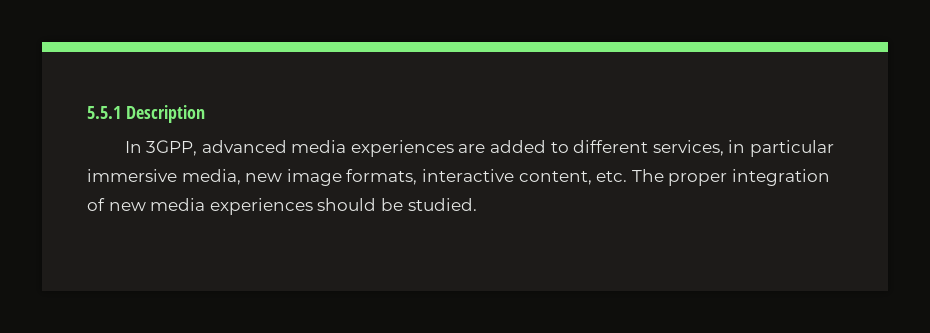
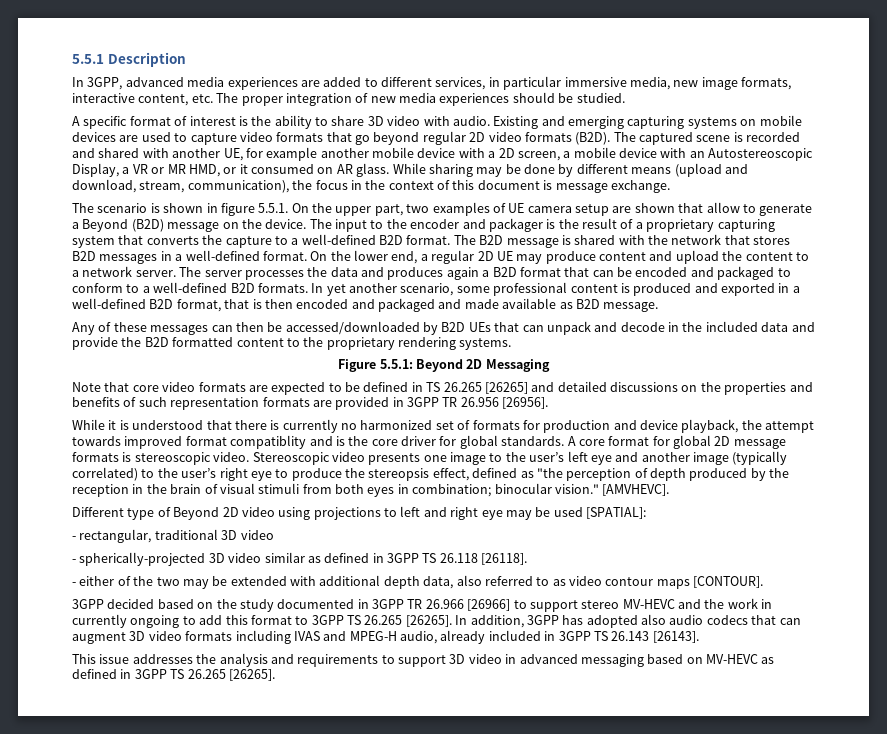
+ A specific format of interest is the ability to share 3D video with audio. Existing and emerging capturing systems on mobile devices are used to capture video formats that go beyond regular 2D video formats (B2D). The captured scene is recorded and shared with another UE, for example another mobile device with a 2D screen, a mobile device with an Autostereoscopic Display, a VR or MR HMD, or it consumed on AR glass. While sharing may be done by different means (upload and download, stream, communication), the focus in the context of this document is message exchange.
+ The scenario is shown in figure 5.5.1. On the upper part, two examples of UE camera setup are shown that allow to generate a Beyond (B2D) message on the device. The input to the encoder and packager is the result of a proprietary capturing system that converts the capture to a well-defined B2D format. The B2D message is shared with the network that stores B2D messages in a well-defined format. On the lower end, a regular 2D UE may produce content and upload the content to a network server. The server processes the data and produces again a B2D format that can be encoded and packaged to conform to a well-defined B2D formats. In yet another scenario, some professional content is produced and exported in a well-defined B2D format, that is then encoded and packaged and made available as B2D message.
+ Any of these messages can then be accessed/downloaded by B2D UEs that can unpack and decode in the included data and provide the B2D formatted content to the proprietary rendering systems.
+ Figure 5.5.1: Beyond 2D Messaging
+ Note that core video formats are expected to be defined in TS 26.265 [26265] and detailed discussions on the properties and benefits of such representation formats are provided in 3GPP TR 26.956 [26956].
+ While it is understood that there is currently no harmonized set of formats for production and device playback, the attempt towards improved format compatiblity and is the core driver for global standards. A core format for global 2D message formats is stereoscopic video. Stereoscopic video presents one image to the user’s left eye and another image (typically correlated) to the user’s right eye to produce the stereopsis effect, defined as "the perception of depth produced by the reception in the brain of visual stimuli from both eyes in combination; binocular vision." [AMVHEVC].
+ Different type of Beyond 2D video using projections to left and right eye may be used [SPATIAL]:
+ - rectangular, traditional 3D video
+ - spherically-projected 3D video similar as defined in 3GPP TS 26.118 [26118].
+ - either of the two may be extended with additional depth data, also referred to as video contour maps [CONTOUR].
+ 3GPP decided based on the study documented in 3GPP TR 26.966 [26966] to support stereo MV-HEVC and the work in currently ongoing to add this format to 3GPP TS 26.265 [26265]. In addition, 3GPP has adopted also audio codecs that can augment 3D video formats including IVAS and MPEG-H audio, already included in 3GPP TS 26.143 [26143].
+ This issue addresses the analysis and requirements to support 3D video in advanced messaging based on MV-HEVC as defined in 3GPP TS 26.265 [26265].

